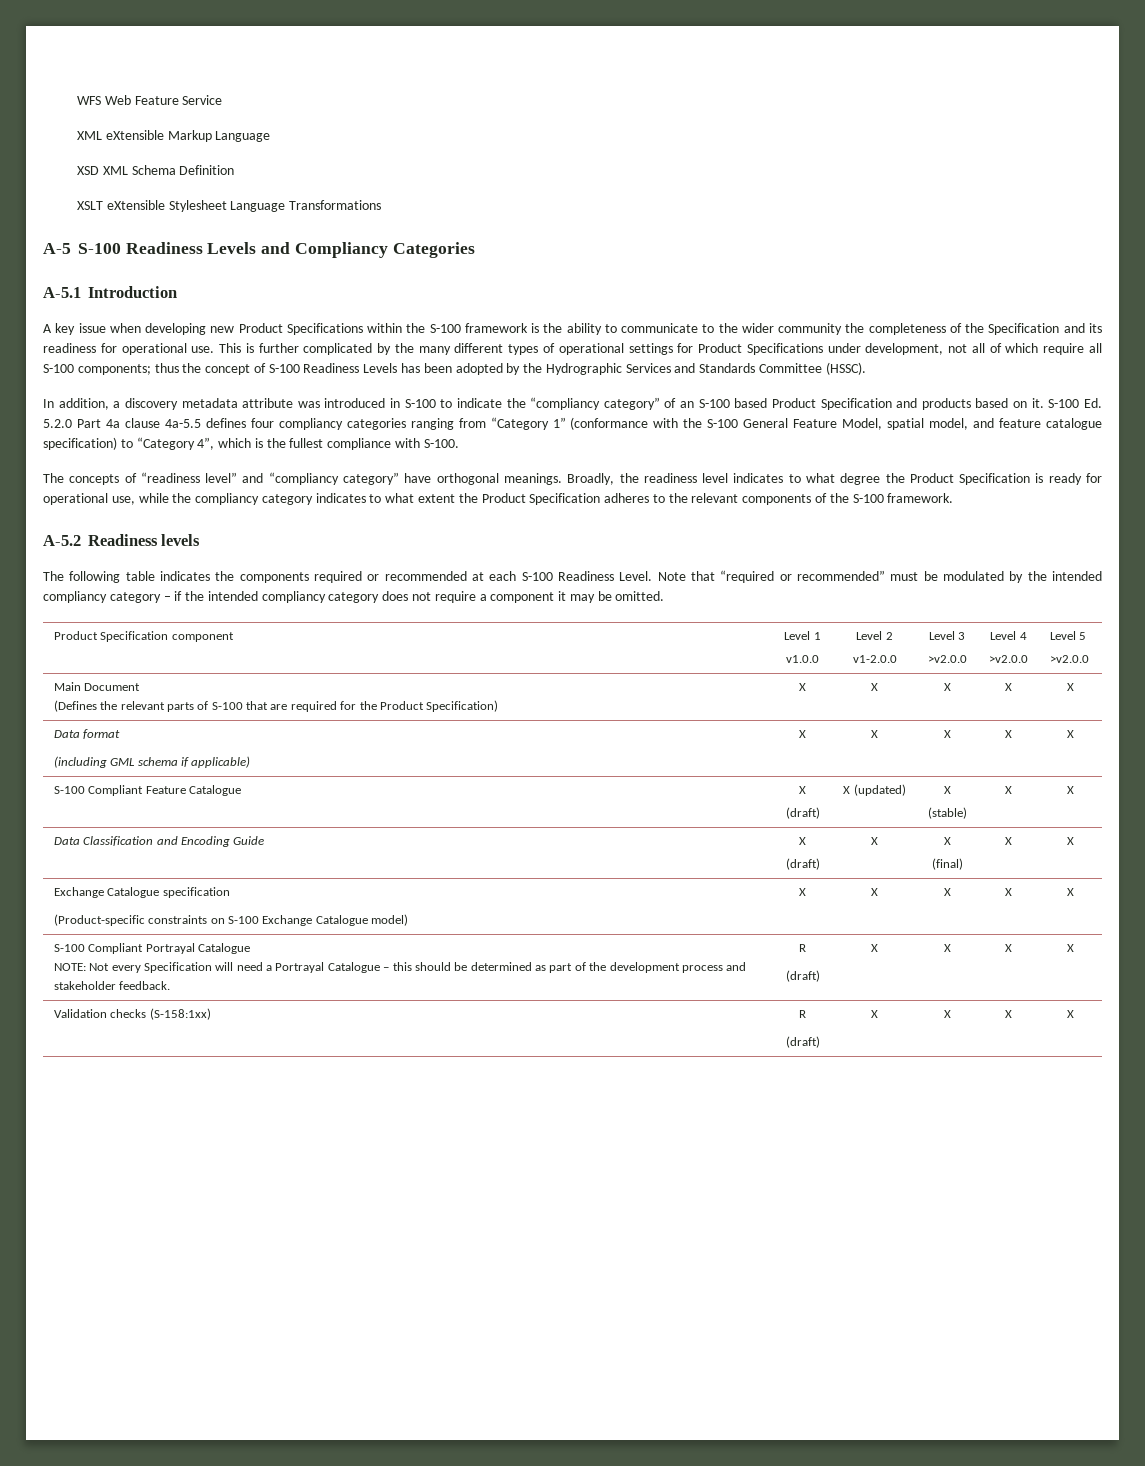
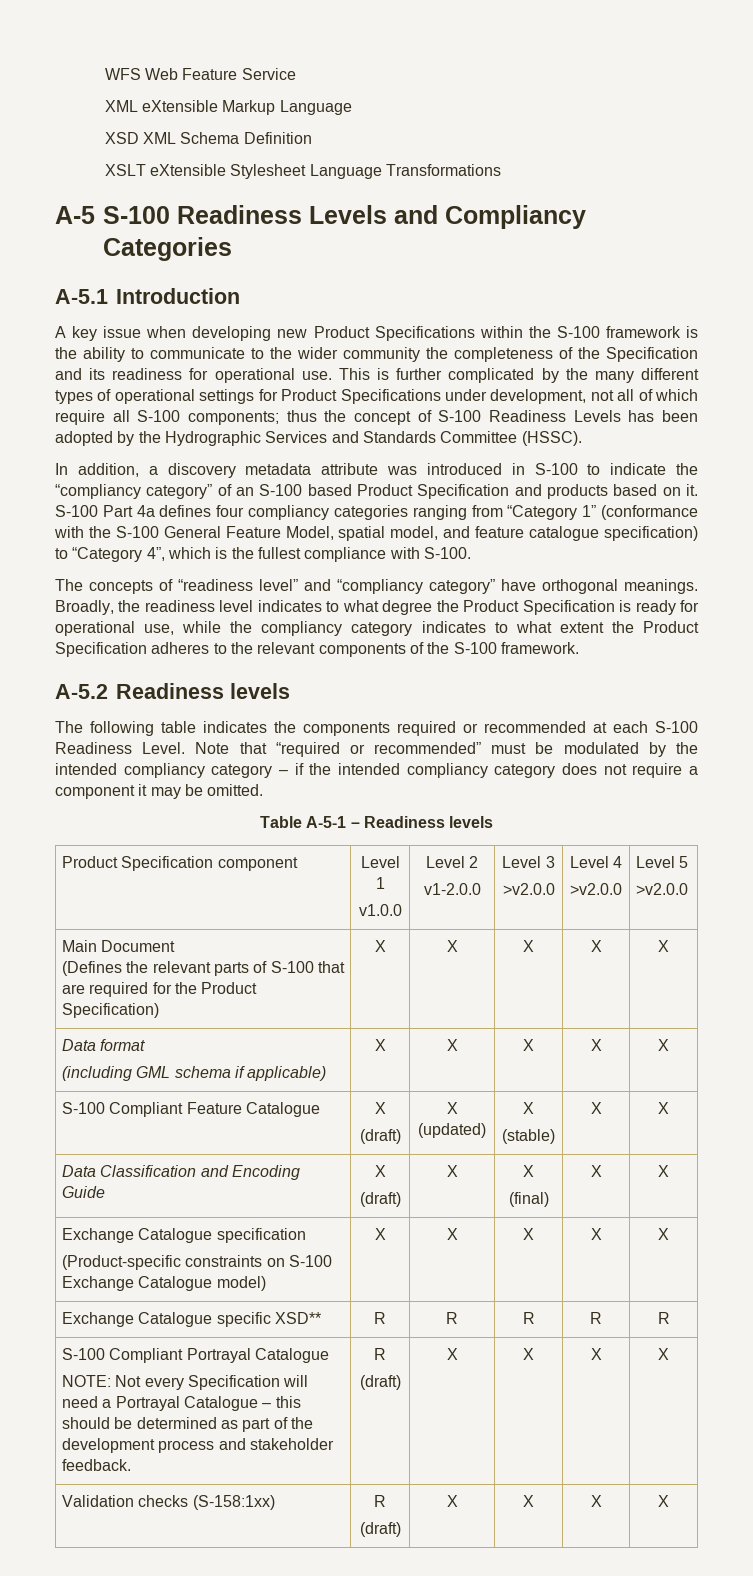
- S-100 Ed. 5.2.0 Part 4a clause 4a-5.5 defines four compliancy categories ranging from “Category 1” (conformance with the S-100 General Feature Model, spatial model, and feature catalogue specification) to “Category 4”, which is the fullest compliance with S-100.
+ S-100 Part 4a defines four compliancy categories ranging from “Category 1” (conformance with the S-100 General Feature Model, spatial model, and feature catalogue specification) to “Category 4”, which is the fullest compliance with S-100.
+ Table A-5-1 – Readiness levels
+ Exchange Catalogue specific XSD** | R | R | R | R | R

